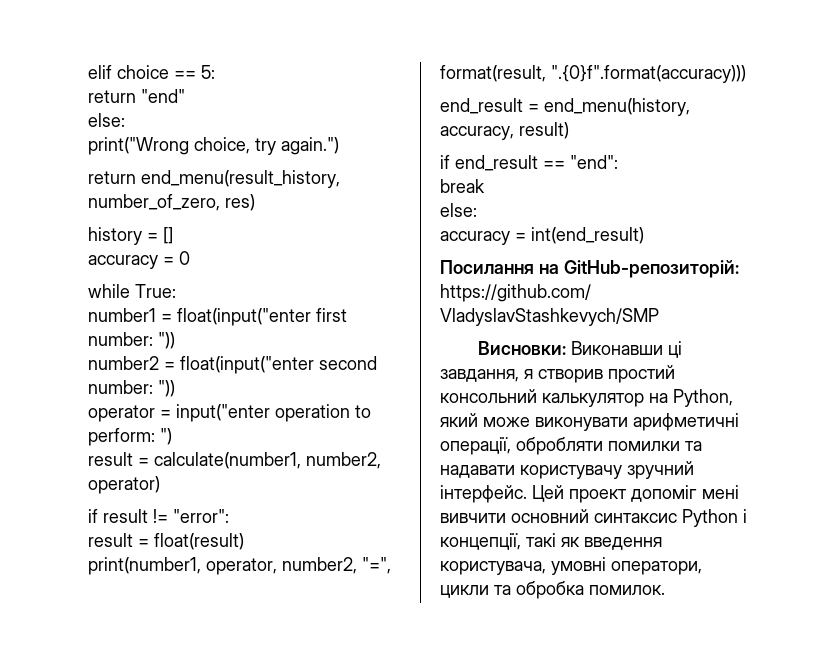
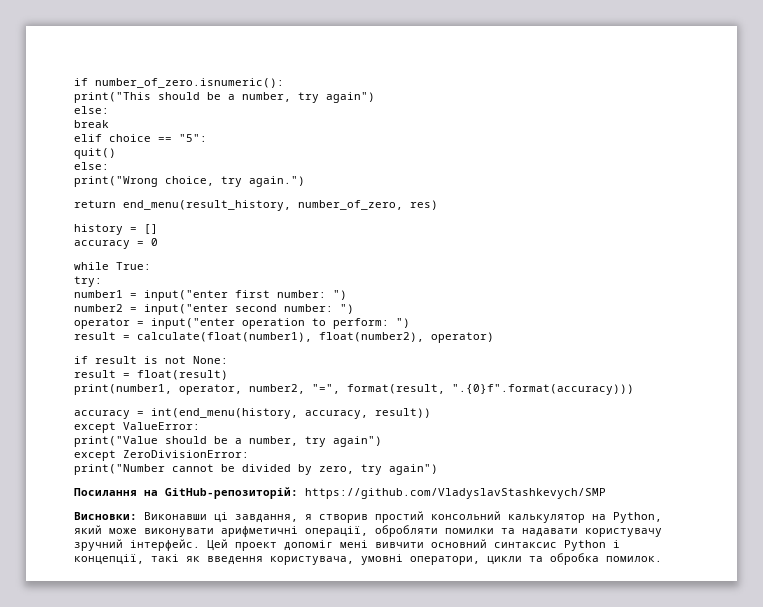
- elif choice == 5:
- return "end"
+ if number_of_zero.isnumeric():
+ print("This should be a number, try again")
+ else:
+ break
+ elif choice == "5":
+ quit()
+ try:
- number1 = float(input("enter first number: "))
+ number1 = input("enter first number: ")
- number2 = float(input("enter second number: "))
+ number2 = input("enter second number: ")
- result = calculate(number1, number2, operator)
+ result = calculate(float(number1), float(number2), operator)
- if result != "error":
+ if result is not None:
- end_result = end_menu(history, accuracy, result)
- if end_result == "end":
- break
- else:
- accuracy = int(end_result)
+ accuracy = int(end_menu(history, accuracy, result))
+ except ValueError:
+ print("Value should be a number, try again")
+ except ZeroDivisionError:
+ print("Number cannot be divided by zero, try again")

